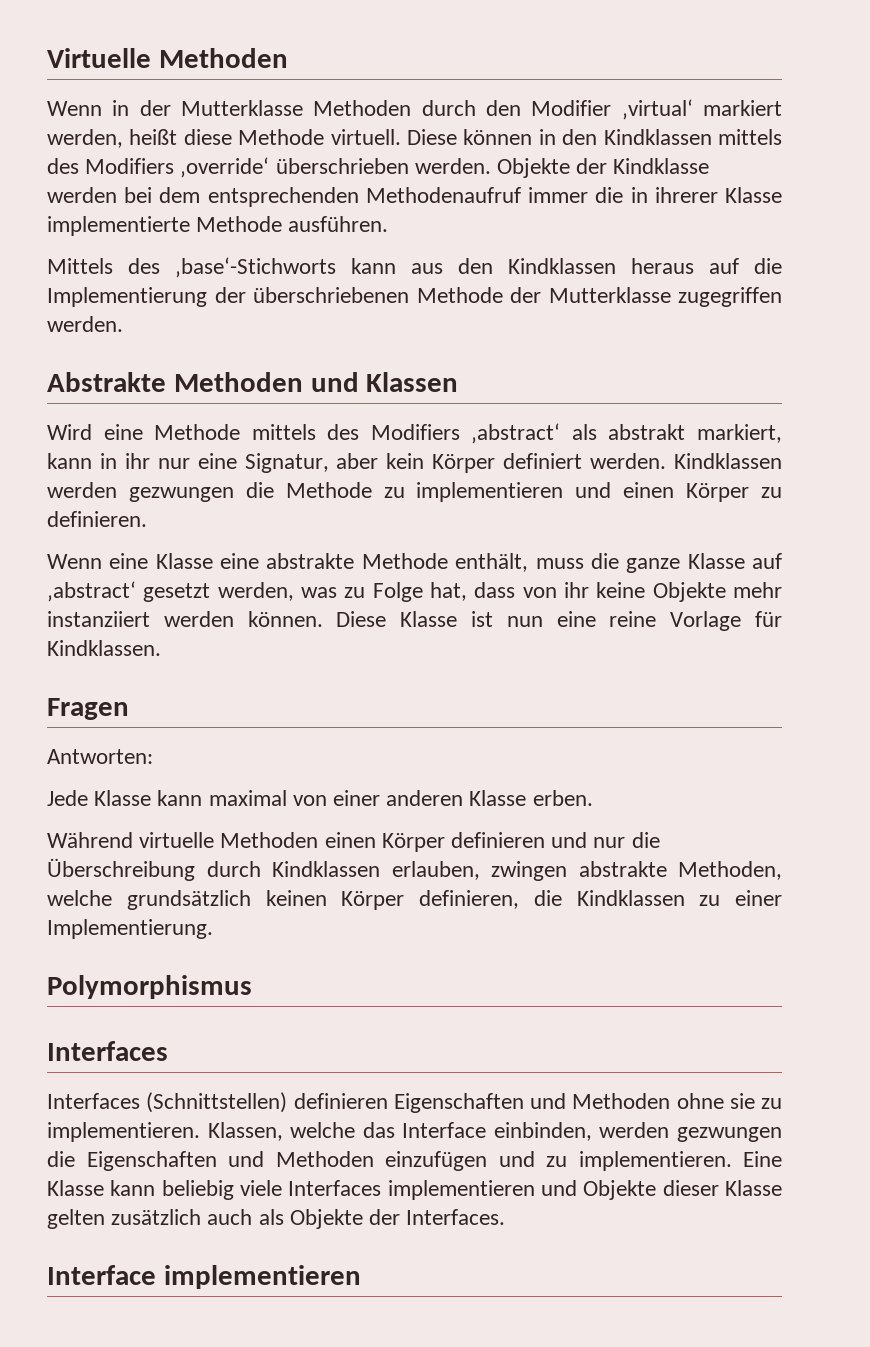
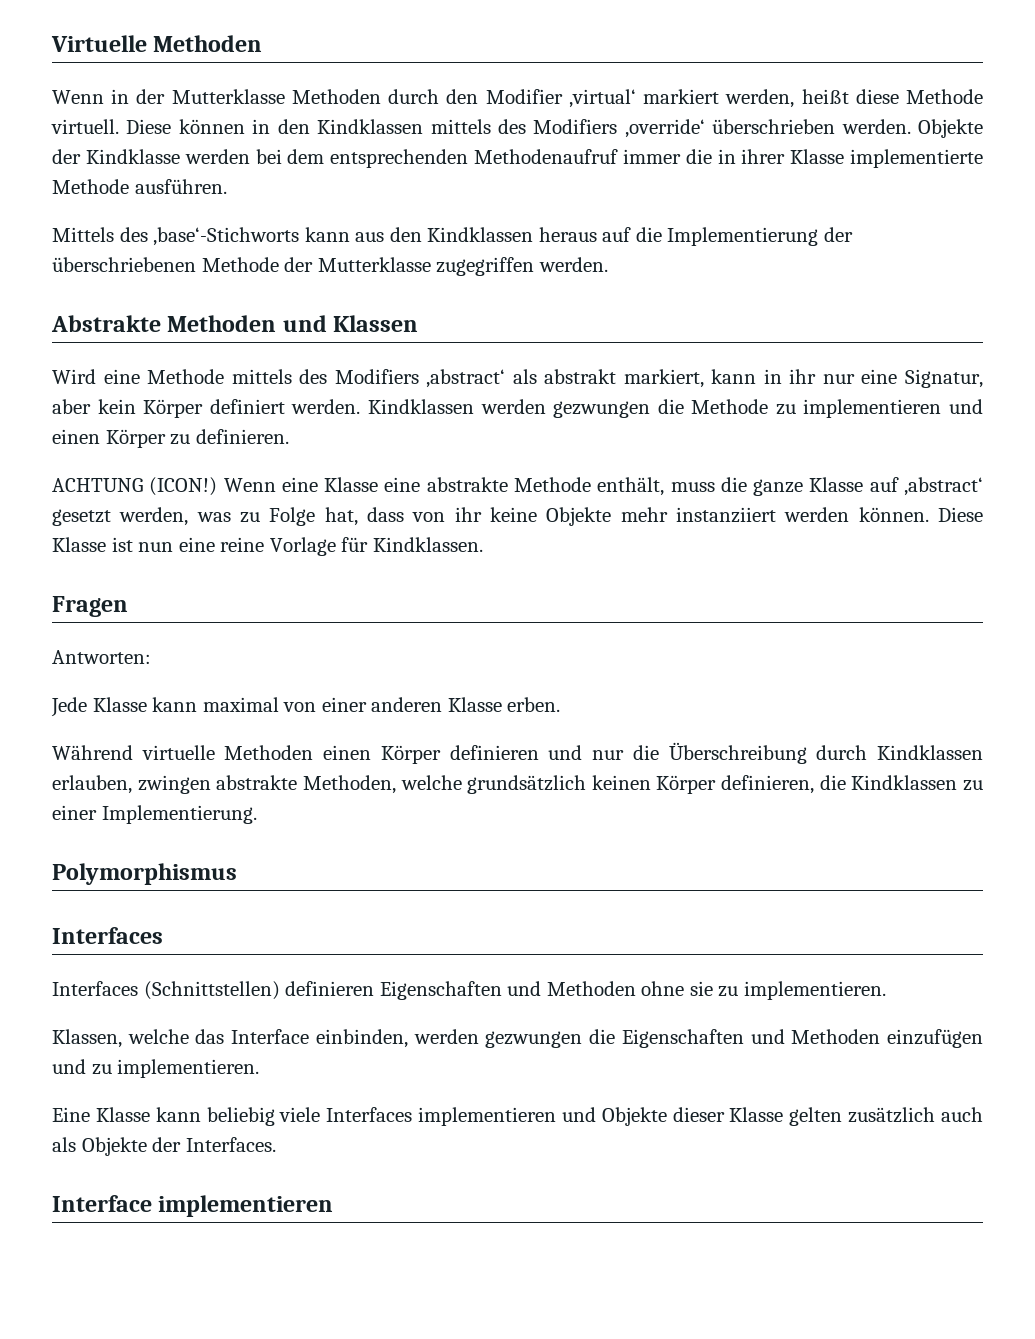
- Objekte der Kindklasse werden bei dem entsprechenden Methodenaufruf immer die in ihrerer Klasse implementierte Methode ausführen.
+ Objekte der Kindklasse werden bei dem entsprechenden Methodenaufruf immer die in ihrer Klasse implementierte Methode ausführen.
+ ACHTUNG (ICON!)
- Interfaces (Schnittstellen) definieren Eigenschaften und Methoden ohne sie zu implementieren. Klassen, welche das Interface einbinden, werden gezwungen die Eigenschaften und Methoden einzufügen und zu implementieren. Eine Klasse kann beliebig viele Interfaces implementieren und Objekte dieser Klasse gelten zusätzlich auch als Objekte der Interfaces.
+ Interfaces (Schnittstellen) definieren Eigenschaften und Methoden ohne sie zu implementieren.
+ Klassen, welche das Interface einbinden, werden gezwungen die Eigenschaften und Methoden einzufügen und zu implementieren.
+ Eine Klasse kann beliebig viele Interfaces implementieren und Objekte dieser Klasse gelten zusätzlich auch als Objekte der Interfaces.

